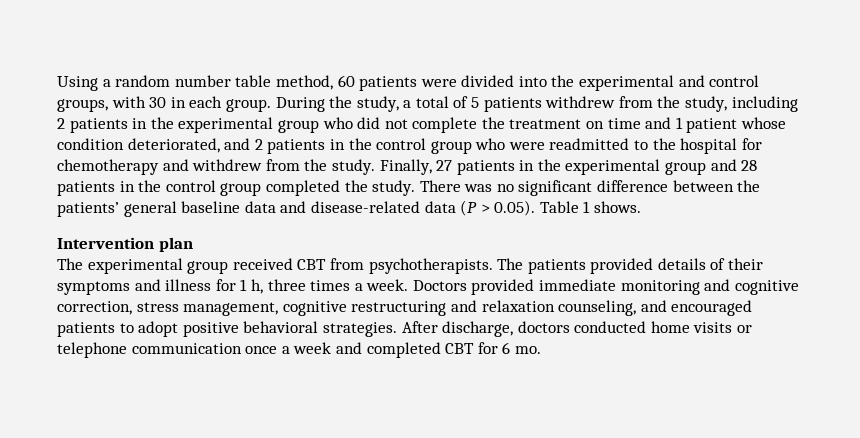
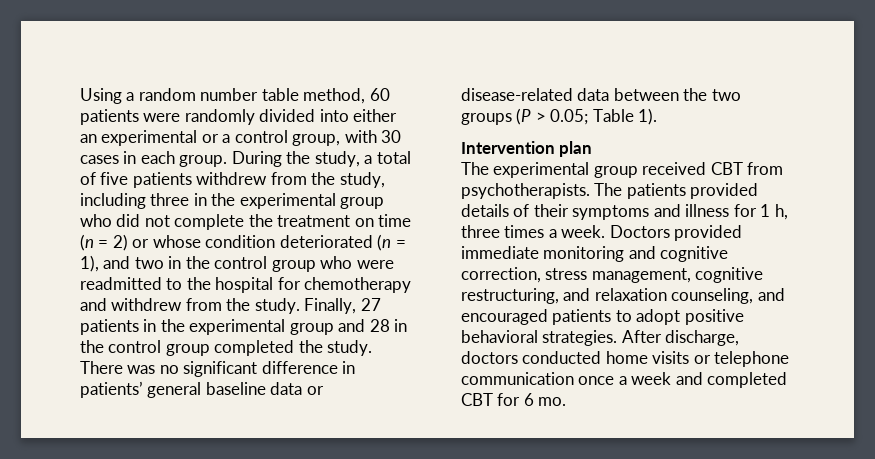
- Using a random number table method, 60 patients were divided into the experimental and control groups, with 30 in each group.
+ Using a random number table method, 60 patients were randomly divided into either an experimental or a control group, with 30 cases in each group.
- During the study, a total of 5 patients withdrew from the study, including 2 patients in the experimental group who did not complete the treatment on time and 1 patient whose condition deteriorated, and 2 patients in the control group who were readmitted to the hospital for chemotherapy and withdrew from the study.
+ During the study, a total of five patients withdrew from the study, including three in the experimental group who did not complete the treatment on time (n = 2) or whose condition deteriorated (n = 1), and two in the control group who were readmitted to the hospital for chemotherapy and withdrew from the study.
- Finally, 27 patients in the experimental group and 28 patients in the control group completed the study.
+ Finally, 27 patients in the experimental group and 28 in the control group completed the study.
- There was no significant difference between the patients’ general baseline data and disease-related data (P > 0.05). Table 1 shows.
+ There was no significant difference in patients’ general baseline data or disease-related data between the two groups (P > 0.05; Table 1).
- Doctors provided immediate monitoring and cognitive correction, stress management, cognitive restructuring and relaxation counseling, and encouraged patients to adopt positive behavioral strategies.
+ Doctors provided immediate monitoring and cognitive correction, stress management, cognitive restructuring, and relaxation counseling, and encouraged patients to adopt positive behavioral strategies.

